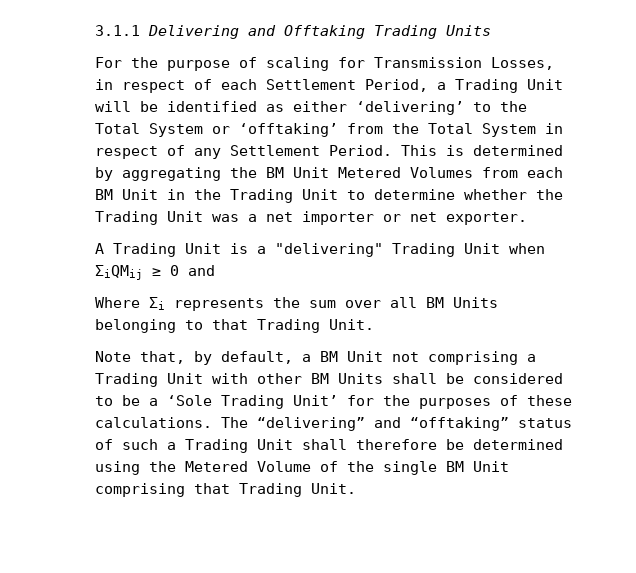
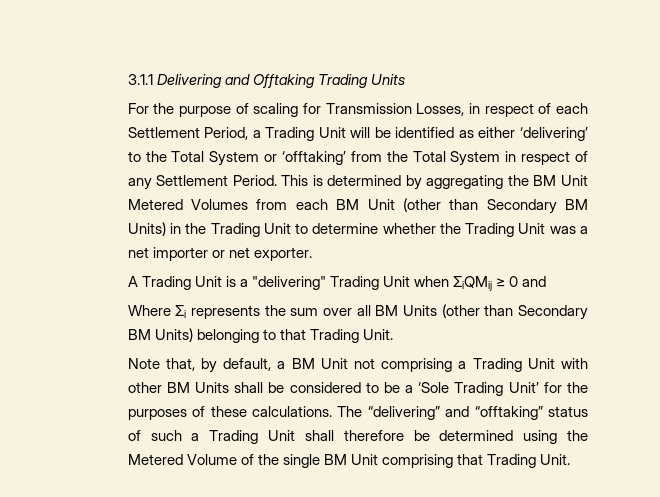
- This is determined by aggregating the BM Unit Metered Volumes from each BM Unit in the Trading Unit to determine whether the Trading Unit was a net importer or net exporter.
+ This is determined by aggregating the BM Unit Metered Volumes from each BM Unit (other than Secondary BM Units) in the Trading Unit to determine whether the Trading Unit was a net importer or net exporter.
- Where Σi represents the sum over all BM Units belonging to that Trading Unit.
+ Where Σi represents the sum over all BM Units (other than Secondary BM Units) belonging to that Trading Unit.

